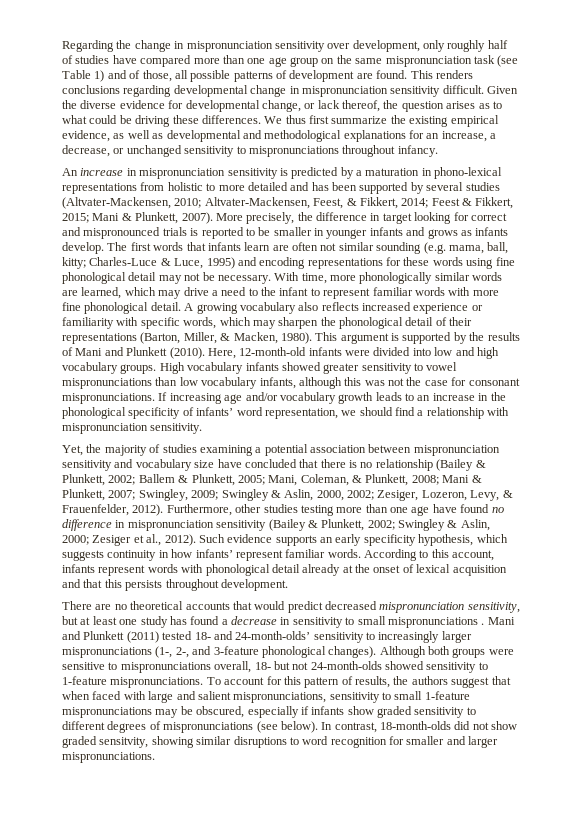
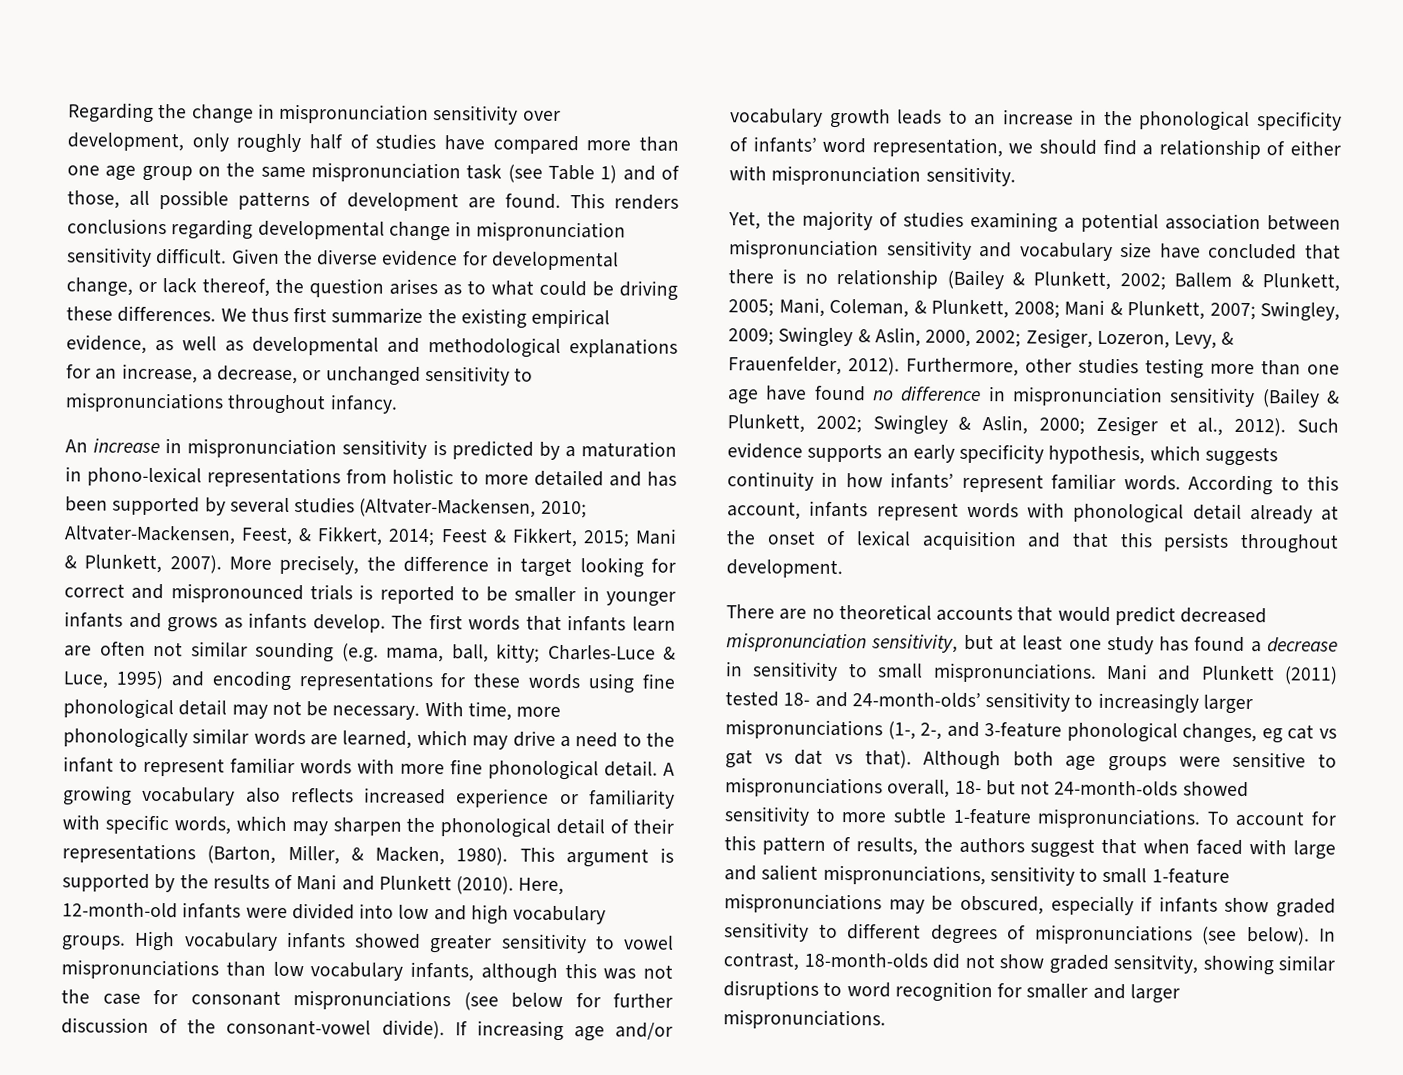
- High vocabulary infants showed greater sensitivity to vowel mispronunciations than low vocabulary infants, although this was not the case for consonant mispronunciations.
+ High vocabulary infants showed greater sensitivity to vowel mispronunciations than low vocabulary infants, although this was not the case for consonant mispronunciations (see below for further discussion of the consonant-vowel divide).
- If increasing age and/or vocabulary growth leads to an increase in the phonological specificity of infants’ word representation, we should find a relationship with mispronunciation sensitivity.
+ If increasing age and/or vocabulary growth leads to an increase in the phonological specificity of infants’ word representation, we should find a relationship of either with mispronunciation sensitivity.
- There are no theoretical accounts that would predict decreased mispronunciation sensitivity, but at least one study has found a decrease in sensitivity to small mispronunciations .
+ There are no theoretical accounts that would predict decreased mispronunciation sensitivity, but at least one study has found a decrease in sensitivity to small mispronunciations.
- Mani and Plunkett (2011) tested 18- and 24-month-olds’ sensitivity to increasingly larger mispronunciations (1-, 2-, and 3-feature phonological changes).
+ Mani and Plunkett (2011) tested 18- and 24-month-olds’ sensitivity to increasingly larger mispronunciations (1-, 2-, and 3-feature phonological changes, eg cat vs gat vs dat vs that).
- Although both groups were sensitive to mispronunciations overall, 18- but not 24-month-olds showed sensitivity to 1-feature mispronunciations.
+ Although both age groups were sensitive to mispronunciations overall, 18- but not 24-month-olds showed sensitivity to more subtle 1-feature mispronunciations.

